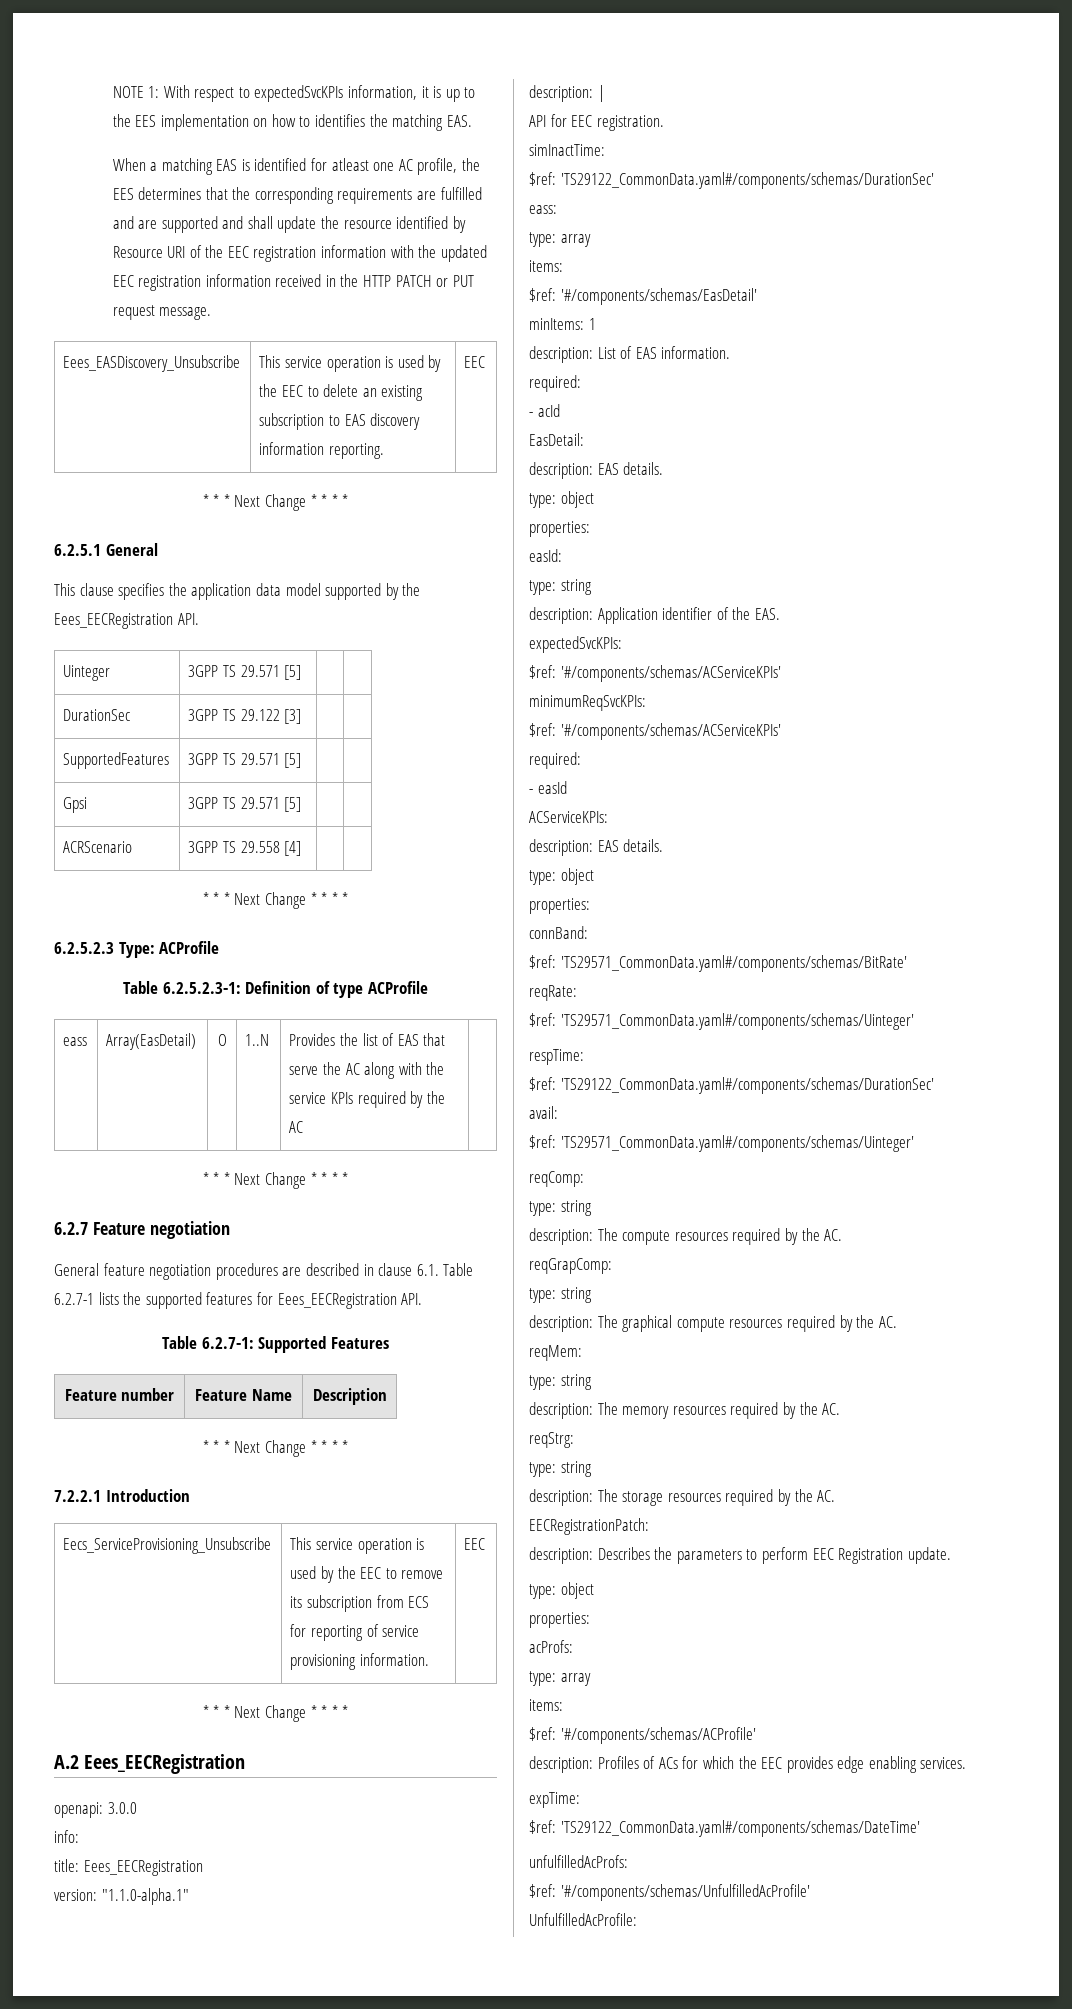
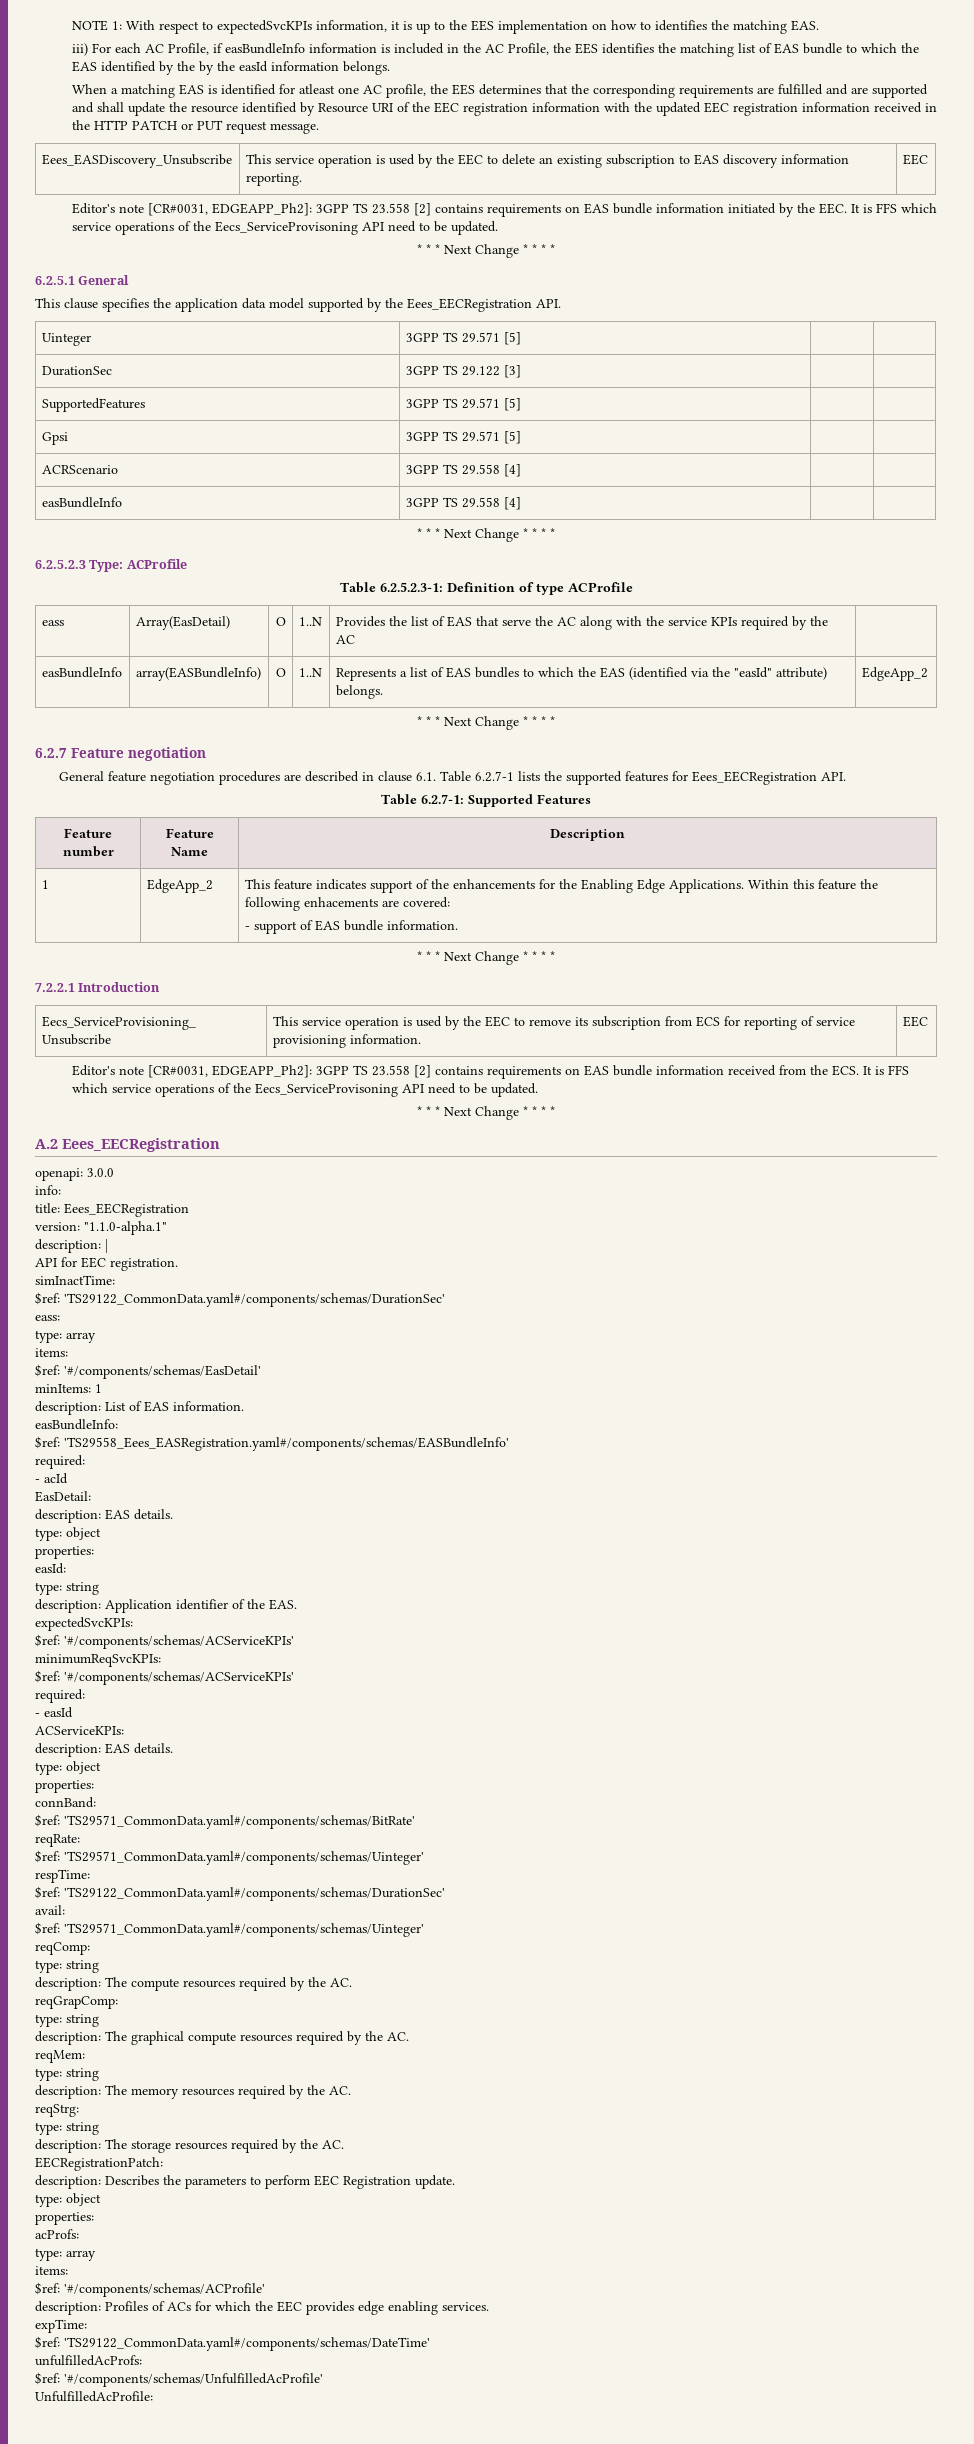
+ iii) For each AC Profile, if easBundleInfo information is included in the AC Profile, the EES identifies the matching list of EAS bundle to which the EAS identified by the by the easId information belongs.
+ Editor's note [CR#0031, EDGEAPP_Ph2]: 3GPP TS 23.558 [2] contains requirements on EAS bundle information initiated by the EEC. It is FFS which service operations of the Eecs_ServiceProvisoning API need to be updated.
+ easBundleInfo | 3GPP TS 29.558 [4] | |
+ easBundleInfo | array(EASBundleInfo) | O | 1..N | Represents a list of EAS bundles to which the EAS (identified via the "easId" attribute) belongs. | EdgeApp_2
+ 1 | EdgeApp_2 | This feature indicates support of the enhancements for the Enabling Edge Applications. Within this feature the following enhacements are covered:
+ - support of EAS bundle information.
+ Editor's note [CR#0031, EDGEAPP_Ph2]: 3GPP TS 23.558 [2] contains requirements on EAS bundle information received from the ECS. It is FFS which service operations of the Eecs_ServiceProvisoning API need to be updated.
+ easBundleInfo:
+ $ref: 'TS29558_Eees_EASRegistration.yaml#/components/schemas/EASBundleInfo'

